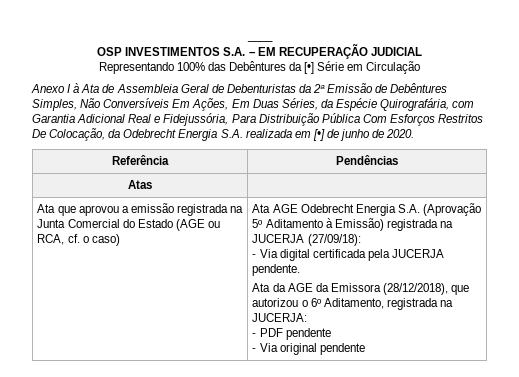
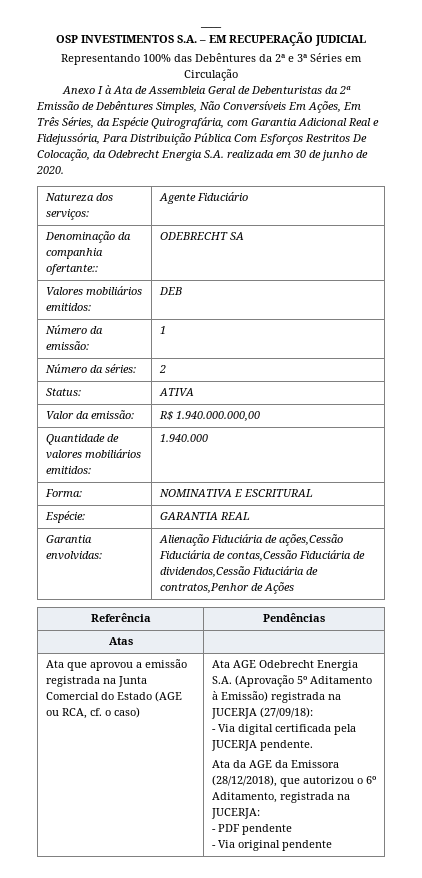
- Representando 100% das Debêntures da [•] Série em Circulação
+ Representando 100% das Debêntures da 2ª e 3ª Séries em Circulação
- Anexo I à Ata de Assembleia Geral de Debenturistas da 2ª Emissão de Debêntures Simples, Não Conversíveis Em Ações, Em Duas Séries, da Espécie Quirografária, com Garantia Adicional Real e Fidejussória, Para Distribuição Pública Com Esforços Restritos De Colocação, da Odebrecht Energia S.A. realizada em [•] de junho de 2020.
+ Anexo I à Ata de Assembleia Geral de Debenturistas da 2ª Emissão de Debêntures Simples, Não Conversíveis Em Ações, Em Três Séries, da Espécie Quirografária, com Garantia Adicional Real e Fidejussória, Para Distribuição Pública Com Esforços Restritos De Colocação, da Odebrecht Energia S.A. realizada em 30 de junho de 2020.
+ Natureza dos serviços: | Agente Fiduciário
+ Denominação da companhia ofertante:: | ODEBRECHT SA
+ Valores mobiliários emitidos: | DEB
+ Número da emissão: | 1
+ Número da séries: | 2
+ Status: | ATIVA
+ Valor da emissão: | R$ 1.940.000.000,00
+ Quantidade de valores mobiliários emitidos: | 1.940.000
+ Forma: | NOMINATIVA E ESCRITURAL
+ Espécie: | GARANTIA REAL
+ Garantia envolvidas: | Alienação Fiduciária de ações,Cessão Fiduciária de contas,Cessão Fiduciária de dividendos,Cessão Fiduciária de contratos,Penhor de Ações

